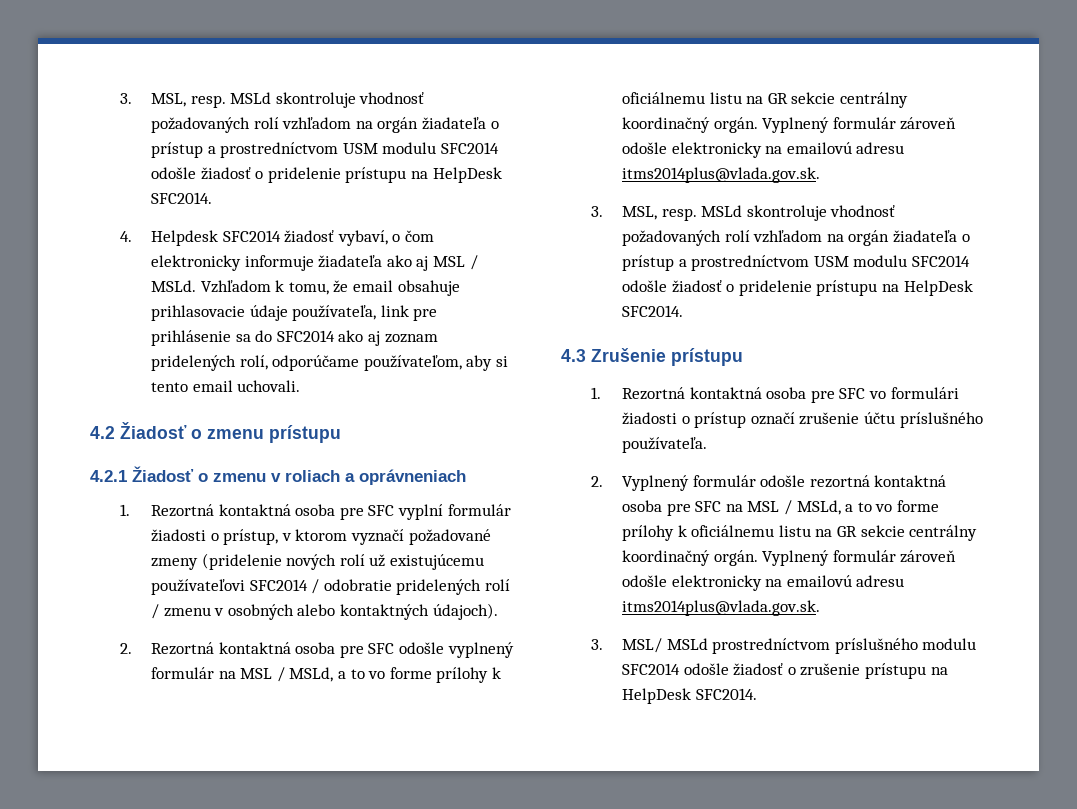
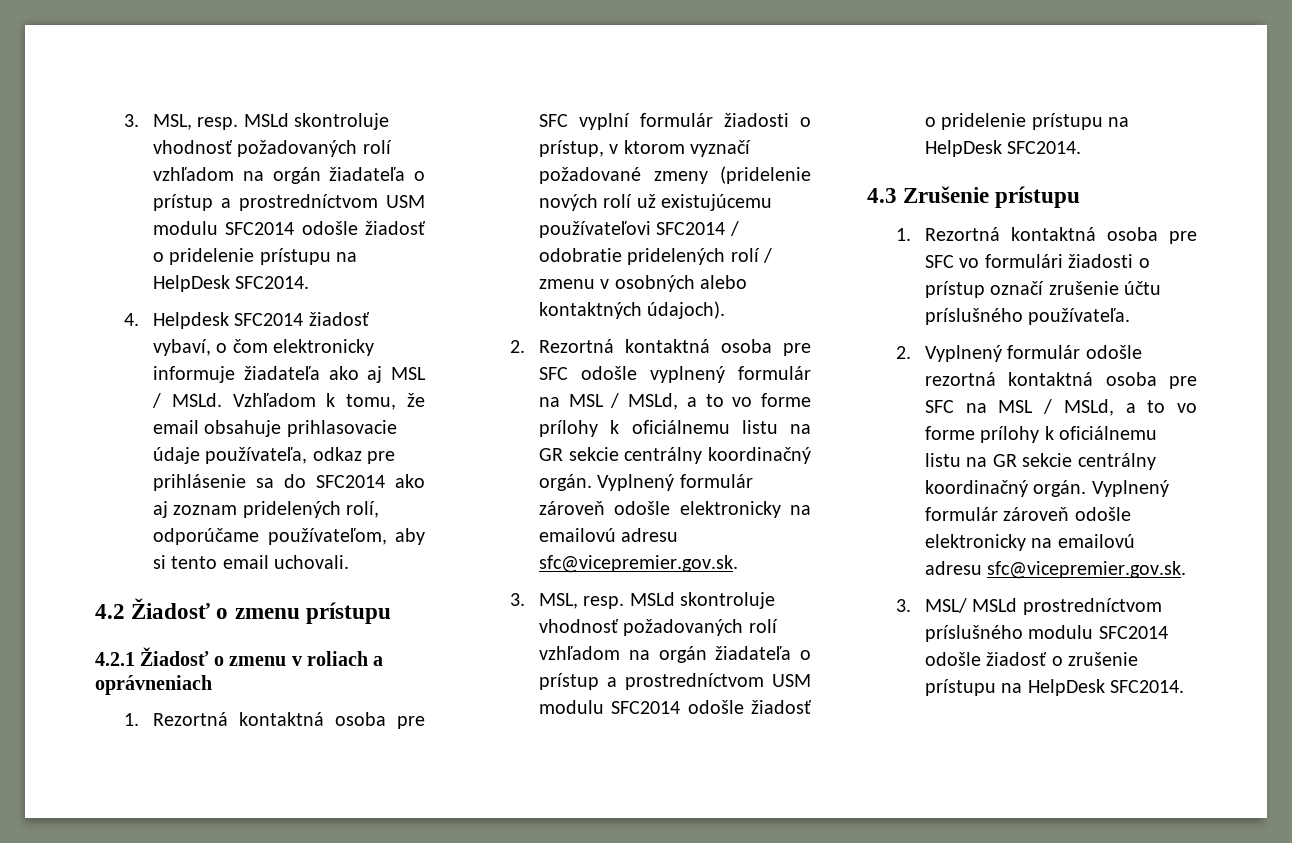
- Vzhľadom k tomu, že email obsahuje prihlasovacie údaje používateľa, link pre prihlásenie sa do SFC2014 ako aj zoznam pridelených rolí, odporúčame používateľom, aby si tento email uchovali.
+ Vzhľadom k tomu, že email obsahuje prihlasovacie údaje používateľa, odkaz pre prihlásenie sa do SFC2014 ako aj zoznam pridelených rolí, odporúčame používateľom, aby si tento email uchovali.
- 2. Rezortná kontaktná osoba pre SFC odošle vyplnený formulár na MSL / MSLd, a to vo forme prílohy k oficiálnemu listu na GR sekcie centrálny koordinačný orgán. Vyplnený formulár zároveň odošle elektronicky na emailovú adresu itms2014plus@vlada.gov.sk.
+ 2. Rezortná kontaktná osoba pre SFC odošle vyplnený formulár na MSL / MSLd, a to vo forme prílohy k oficiálnemu listu na GR sekcie centrálny koordinačný orgán. Vyplnený formulár zároveň odošle elektronicky na emailovú adresu sfc@vicepremier.gov.sk.
- 2. Vyplnený formulár odošle rezortná kontaktná osoba pre SFC na MSL / MSLd, a to vo forme prílohy k oficiálnemu listu na GR sekcie centrálny koordinačný orgán. Vyplnený formulár zároveň odošle elektronicky na emailovú adresu itms2014plus@vlada.gov.sk.
+ 2. Vyplnený formulár odošle rezortná kontaktná osoba pre SFC na MSL / MSLd, a to vo forme prílohy k oficiálnemu listu na GR sekcie centrálny koordinačný orgán. Vyplnený formulár zároveň odošle elektronicky na emailovú adresu sfc@vicepremier.gov.sk.

